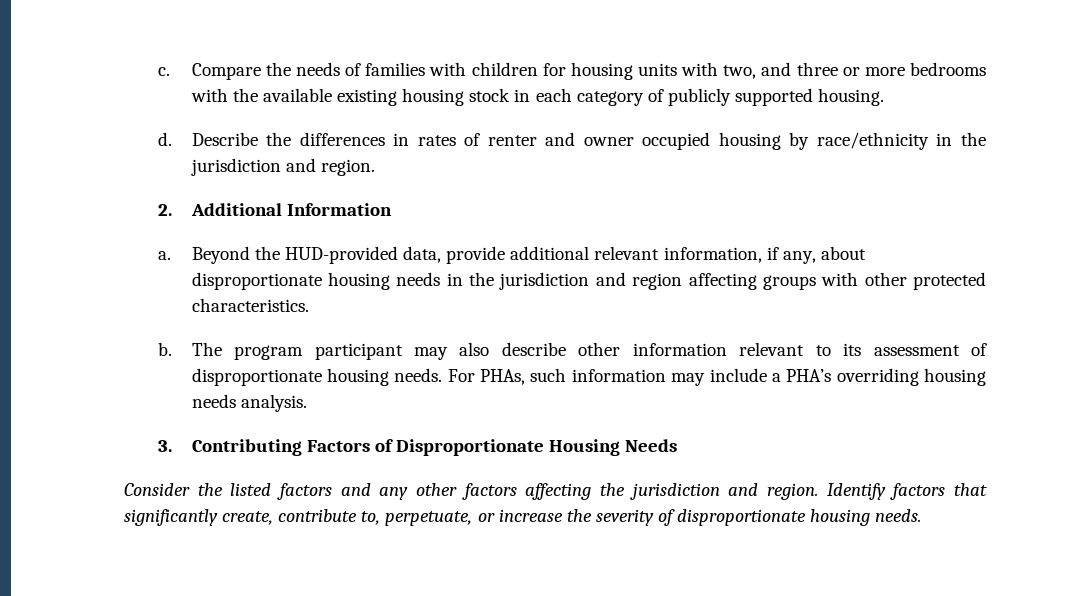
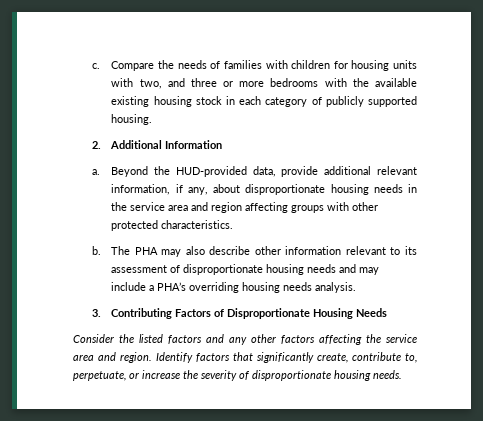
- d. Describe the differences in rates of renter and owner occupied housing by race/ethnicity in the jurisdiction and region.
- Beyond the HUD-provided data, provide additional relevant information, if any, about disproportionate housing needs in the jurisdiction and region affecting groups with other protected characteristics.
+ Beyond the HUD-provided data, provide additional relevant information, if any, about disproportionate housing needs in the service area and region affecting groups with other protected characteristics.
- The program participant may also describe other information relevant to its assessment of disproportionate housing needs. For PHAs, such information may include a PHA’s overriding housing needs analysis.
+ The PHA may also describe other information relevant to its assessment of disproportionate housing needs and may include a PHA’s overriding housing needs analysis.
- Consider the listed factors and any other factors affecting the jurisdiction and region.
+ Consider the listed factors and any other factors affecting the service area and region.

